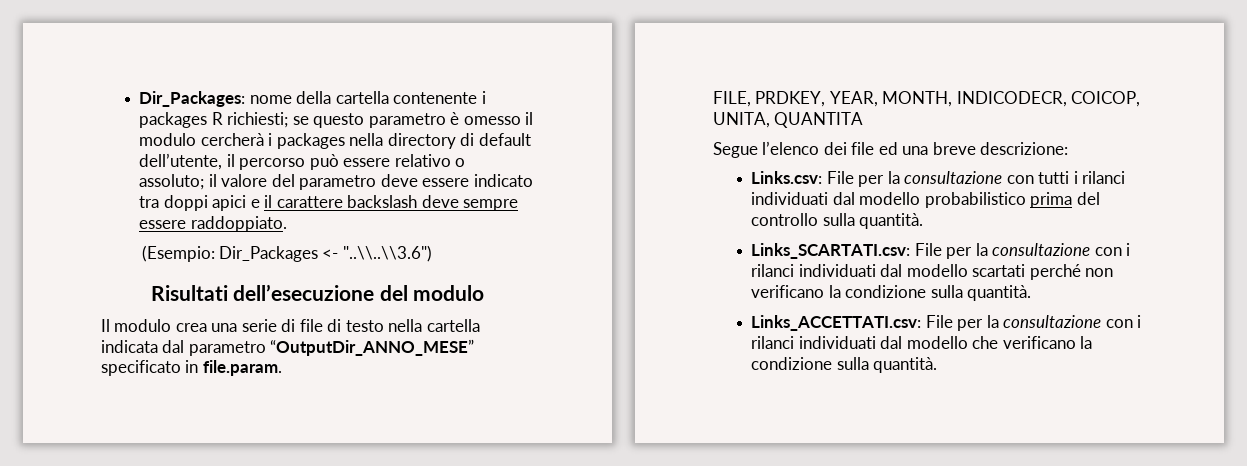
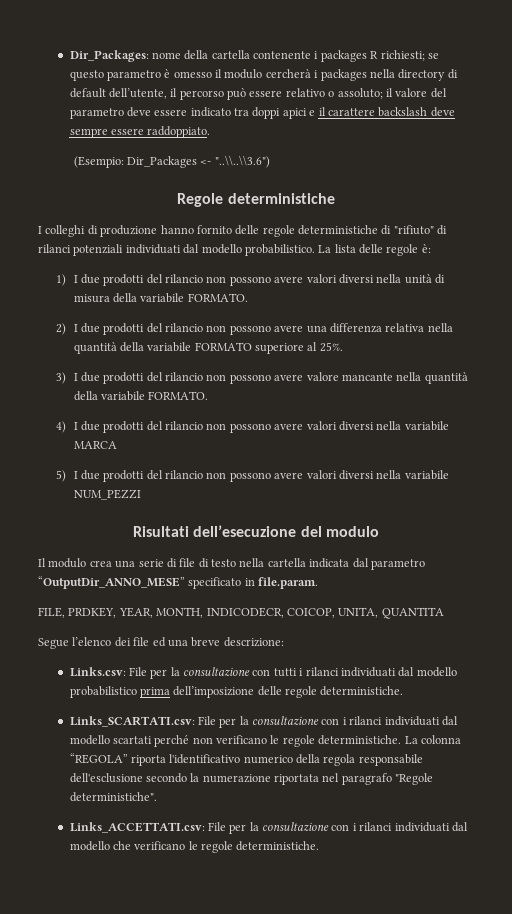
+ Regole deterministiche
+ I colleghi di produzione hanno fornito delle regole deterministiche di "rifiuto" di rilanci potenziali individuati dal modello probabilistico. La lista delle regole è:
+ 1) I due prodotti del rilancio non possono avere valori diversi nella unità di misura della variabile FORMATO.
+ 2) I due prodotti del rilancio non possono avere una differenza relativa nella quantità della variabile FORMATO superiore al 25%.
+ 3) I due prodotti del rilancio non possono avere valore mancante nella quantità della variabile FORMATO.
+ 4) I due prodotti del rilancio non possono avere valori diversi nella variabile MARCA
+ 5) I due prodotti del rilancio non possono avere valori diversi nella variabile NUM_PEZZI
- Links.csv: File per la consultazione con tutti i rilanci individuati dal modello probabilistico prima del controllo sulla quantità.
+ Links.csv: File per la consultazione con tutti i rilanci individuati dal modello probabilistico prima dell’imposizione delle regole deterministiche.
- Links_SCARTATI.csv: File per la consultazione con i rilanci individuati dal modello scartati perché non verificano la condizione sulla quantità.
+ Links_SCARTATI.csv: File per la consultazione con i rilanci individuati dal modello scartati perché non verificano le regole deterministiche. La colonna “REGOLA” riporta l'identificativo numerico della regola responsabile dell'esclusione secondo la numerazione riportata nel paragrafo "Regole deterministiche".
- Links_ACCETTATI.csv: File per la consultazione con i rilanci individuati dal modello che verificano la condizione sulla quantità.
+ Links_ACCETTATI.csv: File per la consultazione con i rilanci individuati dal modello che verificano le regole deterministiche.

